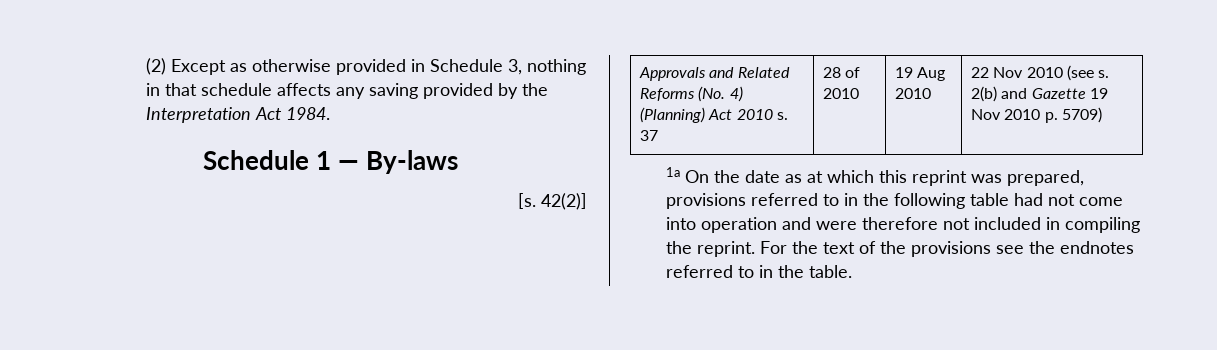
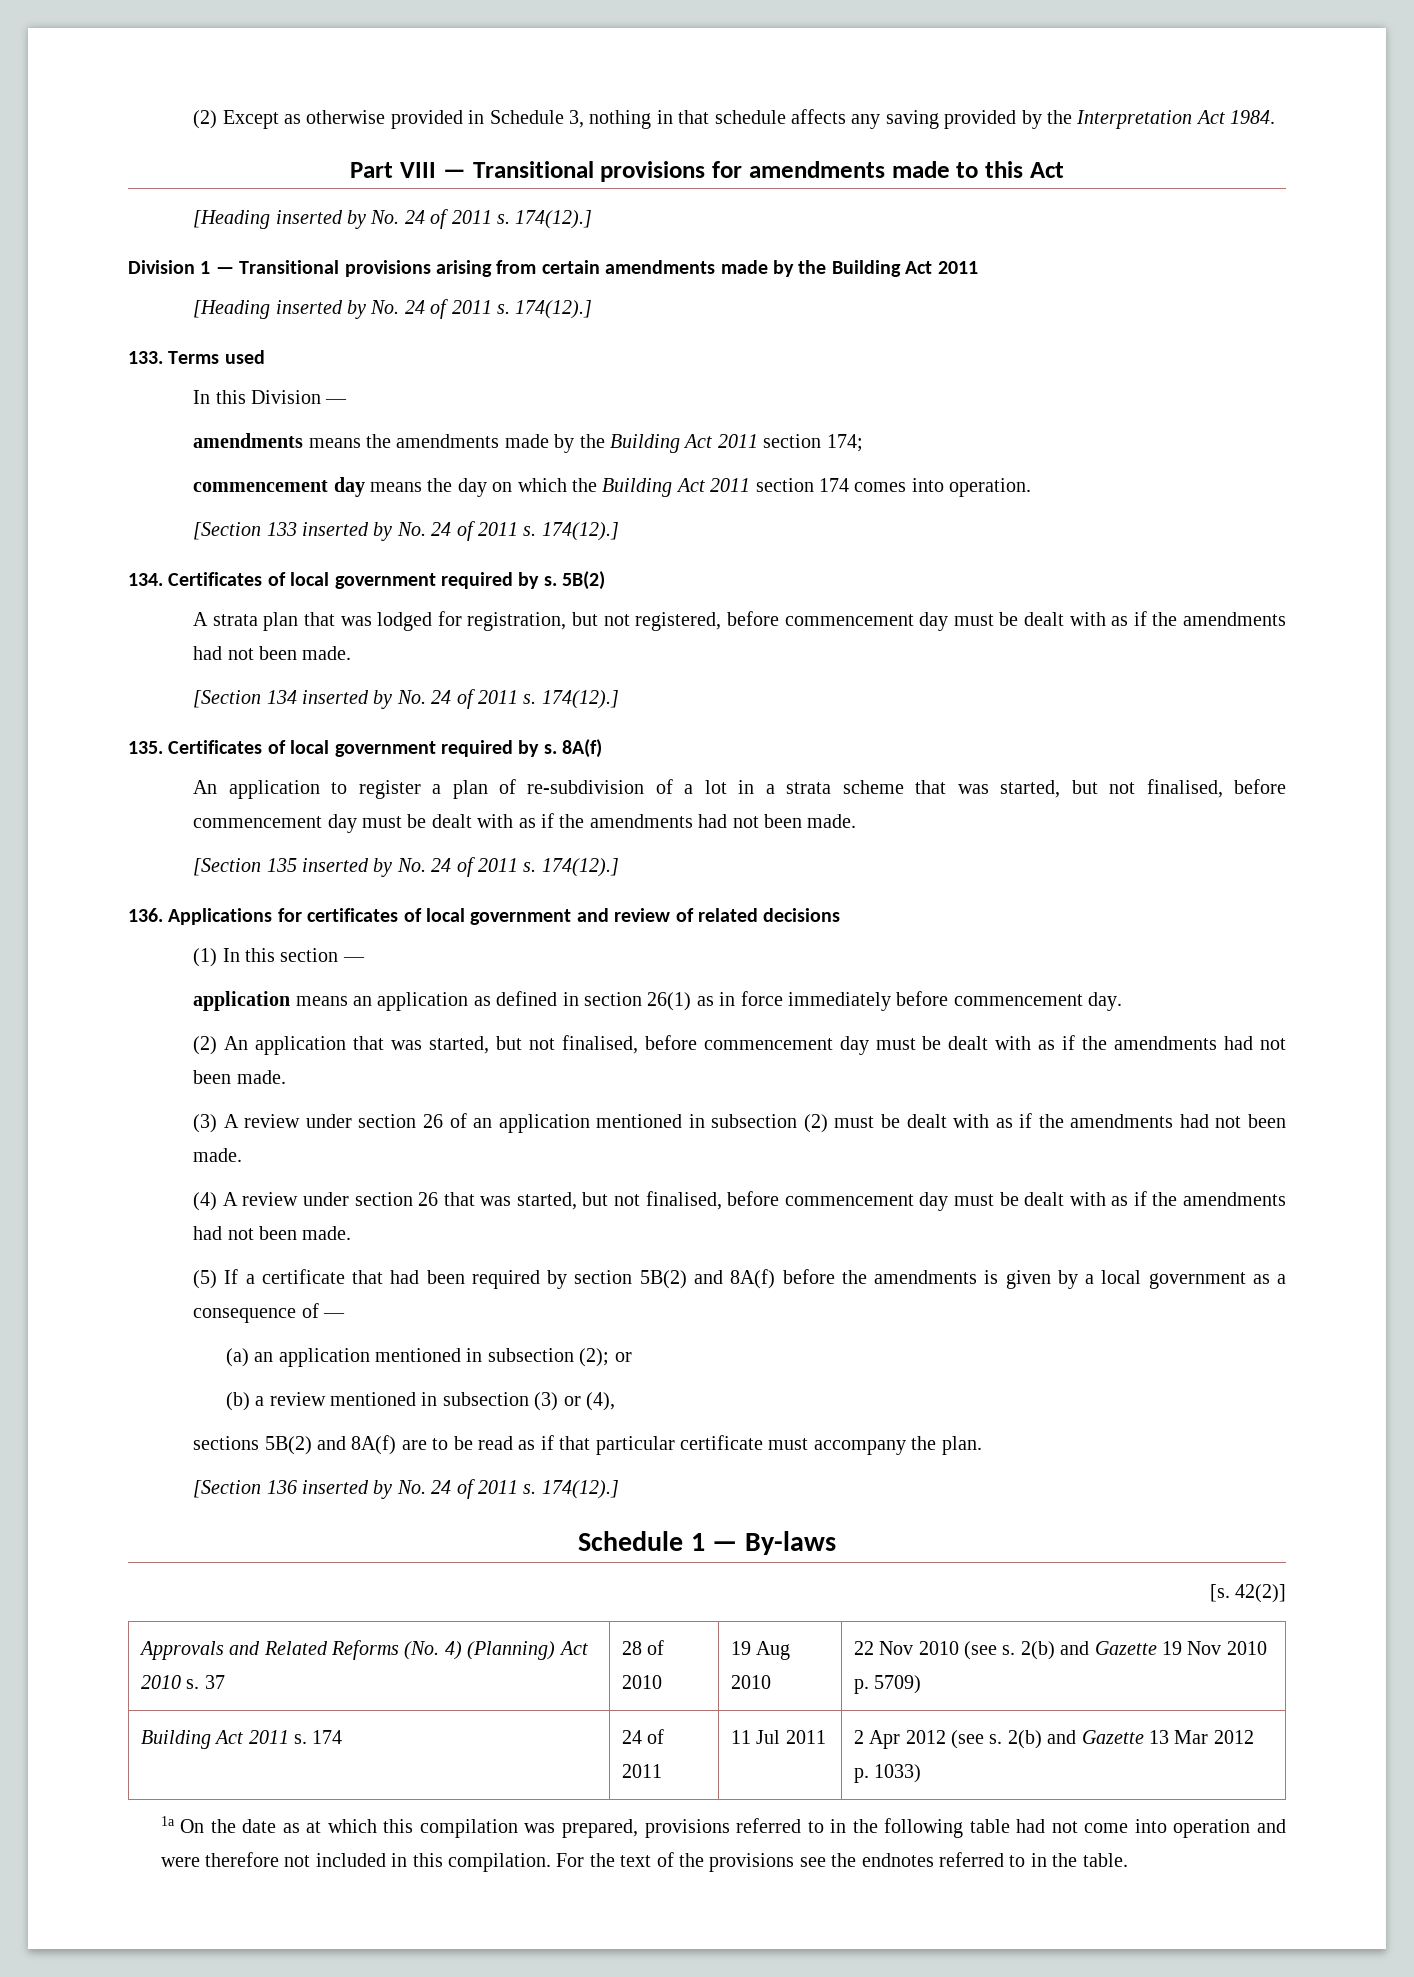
+ Part VIII — Transitional provisions for amendments made to this Act
+ [Heading inserted by No. 24 of 2011 s. 174(12).]
+ Division 1 — Transitional provisions arising from certain amendments made by the Building Act 2011
+ [Heading inserted by No. 24 of 2011 s. 174(12).]
+ 133. Terms used
+ In this Division —
+ amendments means the amendments made by the Building Act 2011 section 174;
+ commencement day means the day on which the Building Act 2011 section 174 comes into operation.
+ [Section 133 inserted by No. 24 of 2011 s. 174(12).]
+ 134. Certificates of local government required by s. 5B(2)
+ A strata plan that was lodged for registration, but not registered, before commencement day must be dealt with as if the amendments had not been made.
+ [Section 134 inserted by No. 24 of 2011 s. 174(12).]
+ 135. Certificates of local government required by s. 8A(f)
+ An application to register a plan of re-subdivision of a lot in a strata scheme that was started, but not finalised, before commencement day must be dealt with as if the amendments had not been made.
+ [Section 135 inserted by No. 24 of 2011 s. 174(12).]
+ 136. Applications for certificates of local government and review of related decisions
+ (1) In this section —
+ application means an application as defined in section 26(1) as in force immediately before commencement day.
+ (2) An application that was started, but not finalised, before commencement day must be dealt with as if the amendments had not been made.
+ (3) A review under section 26 of an application mentioned in subsection (2) must be dealt with as if the amendments had not been made.
+ (4) A review under section 26 that was started, but not finalised, before commencement day must be dealt with as if the amendments had not been made.
+ (5) If a certificate that had been required by section 5B(2) and 8A(f) before the amendments is given by a local government as a consequence of —
+ (a) an application mentioned in subsection (2); or
+ (b) a review mentioned in subsection (3) or (4),
+ sections 5B(2) and 8A(f) are to be read as if that particular certificate must accompany the plan.
+ [Section 136 inserted by No. 24 of 2011 s. 174(12).]
+ Building Act 2011 s. 174 | 24 of 2011 | 11 Jul 2011 | 2 Apr 2012 (see s. 2(b) and Gazette 13 Mar 2012 p. 1033)
- 1a On the date as at which this reprint was prepared, provisions referred to in the following table had not come into operation and were therefore not included in compiling the reprint.
+ 1a On the date as at which this compilation was prepared, provisions referred to in the following table had not come into operation and were therefore not included in this compilation.

